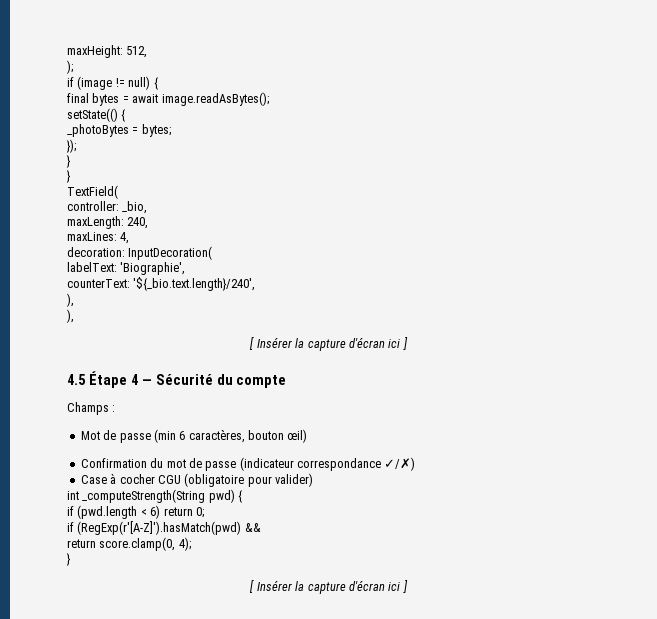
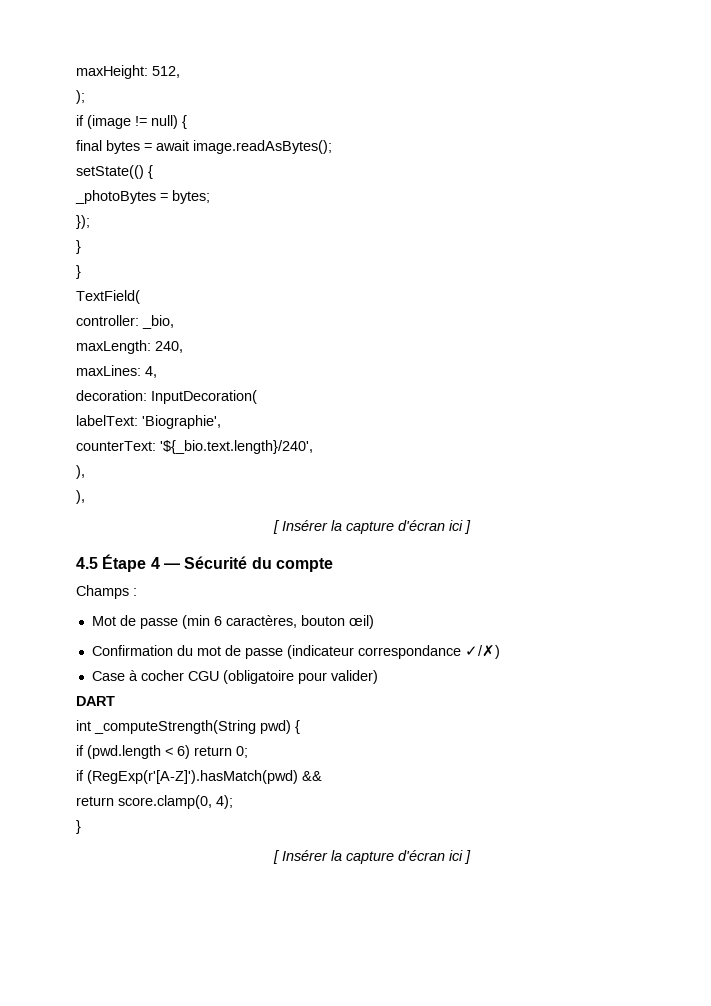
+ DART

